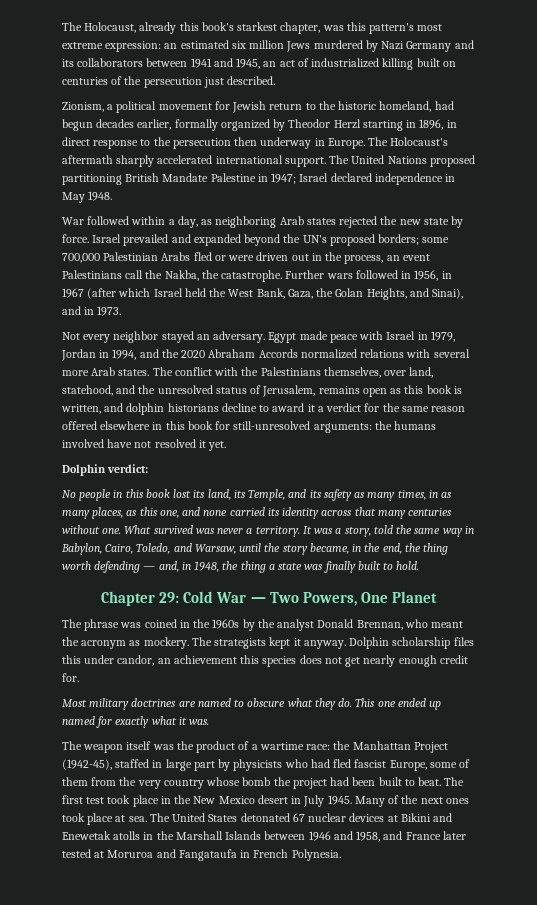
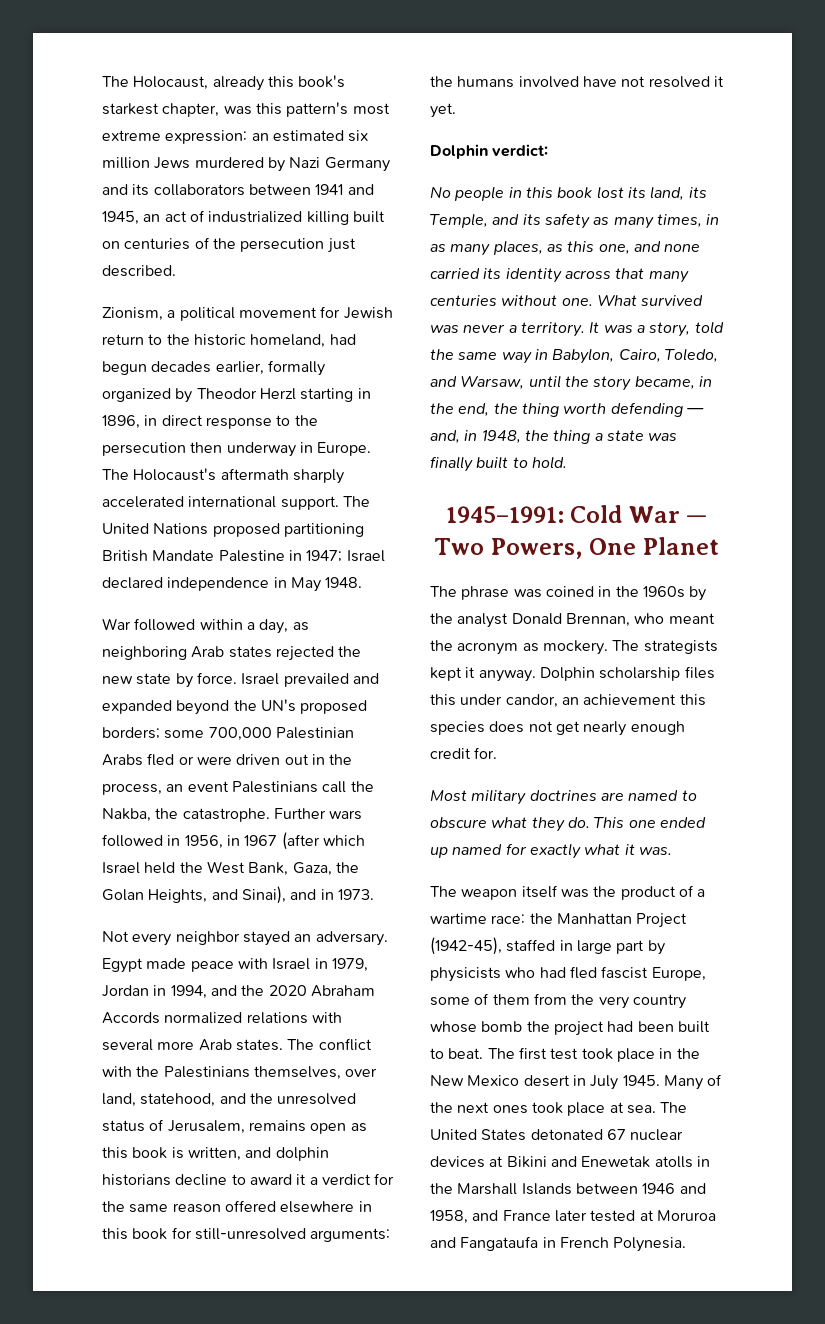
- Chapter 29: Cold War — Two Powers, One Planet
+ 1945–1991: Cold War — Two Powers, One Planet

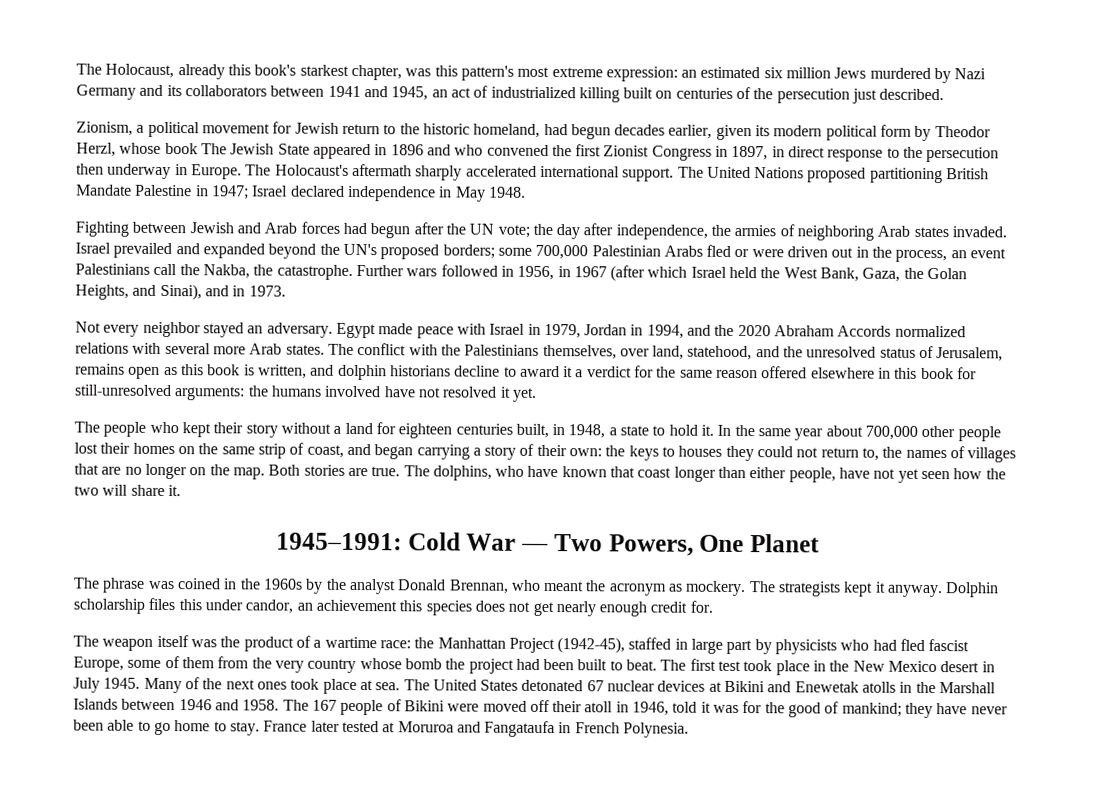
- Zionism, a political movement for Jewish return to the historic homeland, had begun decades earlier, formally organized by Theodor Herzl starting in 1896, in direct response to the persecution then underway in Europe.
+ Zionism, a political movement for Jewish return to the historic homeland, had begun decades earlier, given its modern political form by Theodor Herzl, whose book The Jewish State appeared in 1896 and who convened the first Zionist Congress in 1897, in direct response to the persecution then underway in Europe.
- War followed within a day, as neighboring Arab states rejected the new state by force.
+ Fighting between Jewish and Arab forces had begun after the UN vote; the day after independence, the armies of neighboring Arab states invaded.
- Dolphin verdict:
- No people in this book lost its land, its Temple, and its safety as many times, in as many places, as this one, and none carried its identity across that many centuries without one. What survived was never a territory. It was a story, told the same way in Babylon, Cairo, Toledo, and Warsaw, until the story became, in the end, the thing worth defending — and, in 1948, the thing a state was finally built to hold.
+ The people who kept their story without a land for eighteen centuries built, in 1948, a state to hold it. In the same year about 700,000 other people lost their homes on the same strip of coast, and began carrying a story of their own: the keys to houses they could not return to, the names of villages that are no longer on the map. Both stories are true. The dolphins, who have known that coast longer than either people, have not yet seen how the two will share it.
- Most military doctrines are named to obscure what they do. This one ended up named for exactly what it was.
- The United States detonated 67 nuclear devices at Bikini and Enewetak atolls in the Marshall Islands between 1946 and 1958, and France later tested at Moruroa and Fangataufa in French Polynesia.
+ The United States detonated 67 nuclear devices at Bikini and Enewetak atolls in the Marshall Islands between 1946 and 1958. The 167 people of Bikini were moved off their atoll in 1946, told it was for the good of mankind; they have never been able to go home to stay. France later tested at Moruroa and Fangataufa in French Polynesia.

